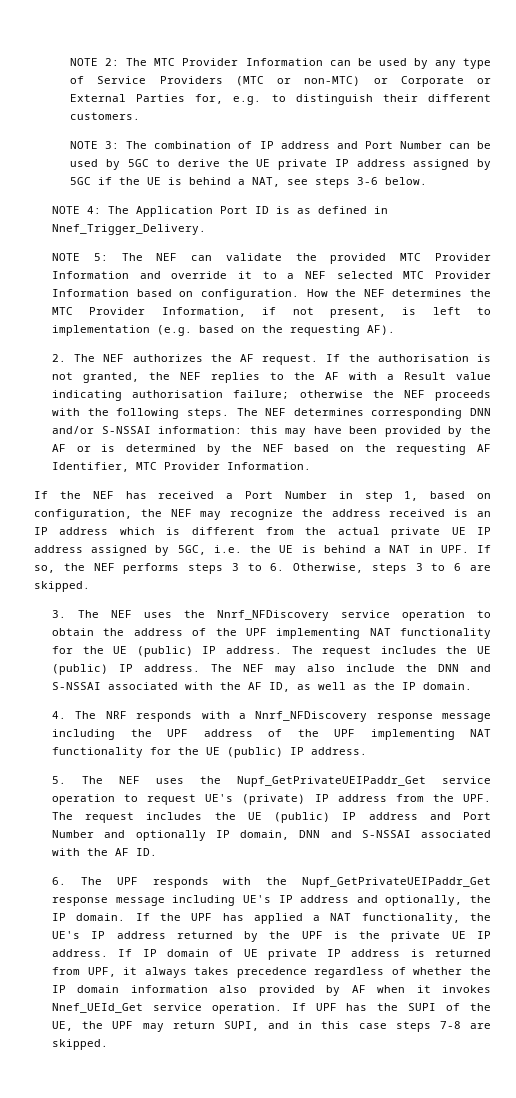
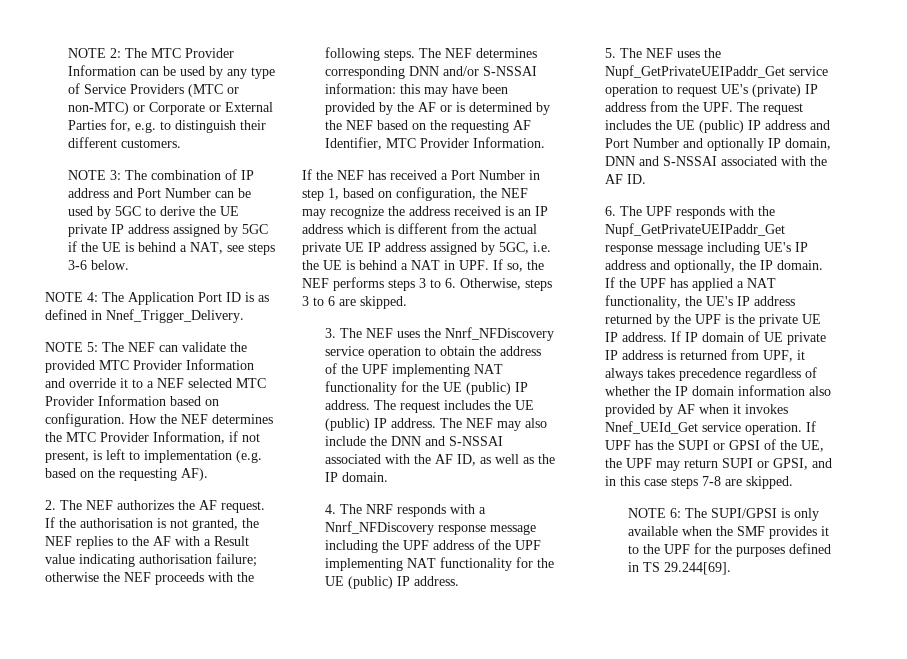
- If UPF has the SUPI of the UE, the UPF may return SUPI, and in this case steps 7-8 are skipped.
+ If UPF has the SUPI or GPSI of the UE, the UPF may return SUPI or GPSI, and in this case steps 7-8 are skipped.
+ NOTE 6: The SUPI/GPSI is only available when the SMF provides it to the UPF for the purposes defined in TS 29.244[69].

